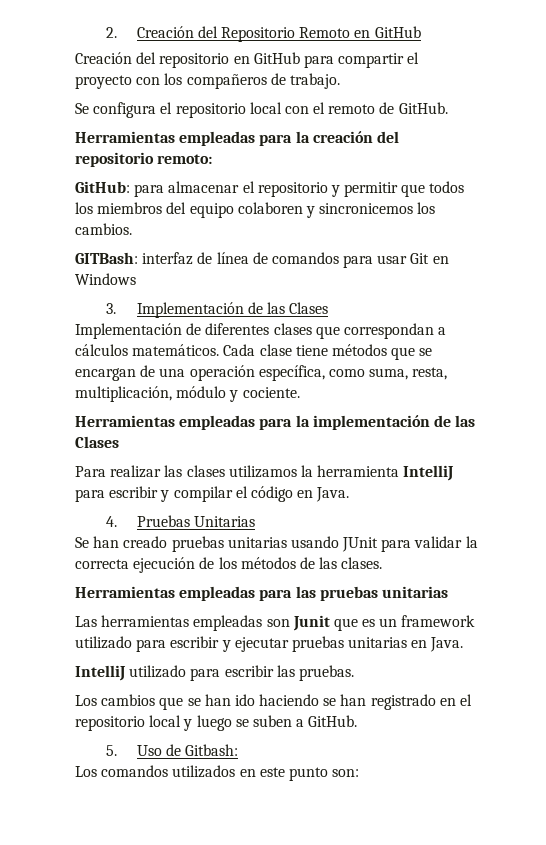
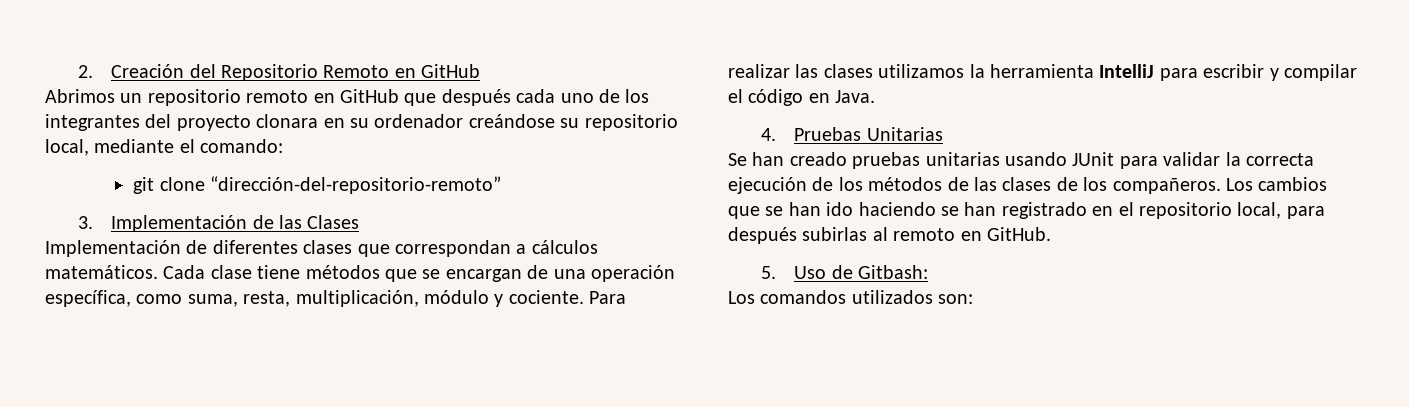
- Creación del repositorio en GitHub para compartir el proyecto con los compañeros de trabajo.
- Se configura el repositorio local con el remoto de GitHub.
- Herramientas empleadas para la creación del repositorio remoto:
- GitHub: para almacenar el repositorio y permitir que todos los miembros del equipo colaboren y sincronicemos los cambios.
- GITBash: interfaz de línea de comandos para usar Git en Windows
+ Abrimos un repositorio remoto en GitHub que después cada uno de los integrantes del proyecto clonara en su ordenador creándose su repositorio local, mediante el comando:
+ git clone “dirección-del-repositorio-remoto”
- Cada clase tiene métodos que se encargan de una operación específica, como suma, resta, multiplicación, módulo y cociente.
- Herramientas empleadas para la implementación de las Clases
- Para realizar las clases utilizamos la herramienta IntelliJ para escribir y compilar el código en Java.
+ Cada clase tiene métodos que se encargan de una operación específica, como suma, resta, multiplicación, módulo y cociente. Para realizar las clases utilizamos la herramienta IntelliJ para escribir y compilar el código en Java.
- Se han creado pruebas unitarias usando JUnit para validar la correcta ejecución de los métodos de las clases.
- Herramientas empleadas para las pruebas unitarias
- Las herramientas empleadas son Junit que es un framework utilizado para escribir y ejecutar pruebas unitarias en Java.
- IntelliJ utilizado para escribir las pruebas.
- Los cambios que se han ido haciendo se han registrado en el repositorio local y luego se suben a GitHub.
+ Se han creado pruebas unitarias usando JUnit para validar la correcta ejecución de los métodos de las clases de los compañeros. Los cambios que se han ido haciendo se han registrado en el repositorio local, para después subirlas al remoto en GitHub.
- Los comandos utilizados en este punto son:
+ Los comandos utilizados son:

